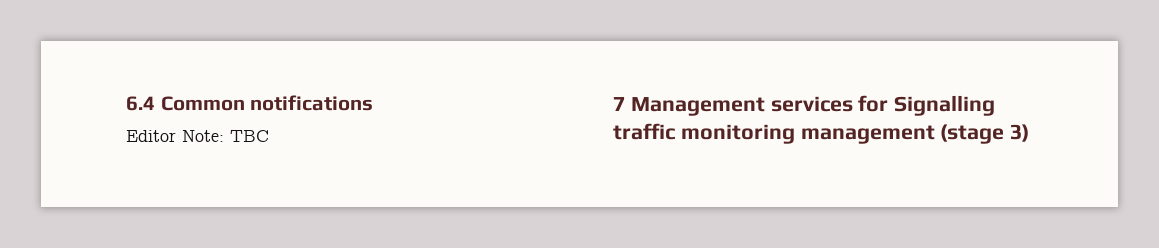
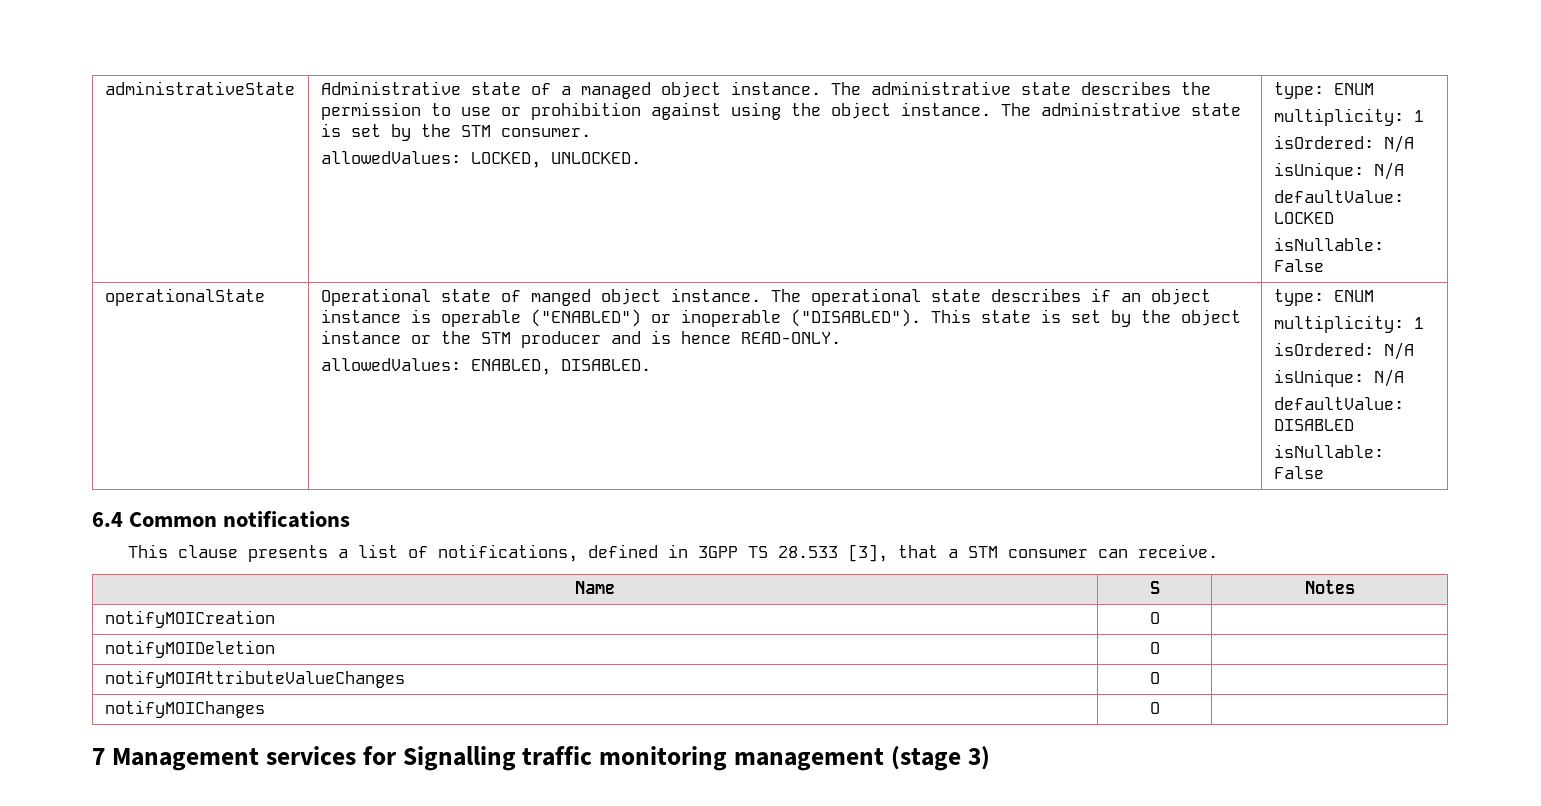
+ administrativeState | Administrative state of a managed object instance. The administrative state describes the permission to use or prohibition against using the object instance. The administrative state is set by the STM consumer.
+ allowedValues: LOCKED, UNLOCKED. | type: ENUM
+ multiplicity: 1
+ isOrdered: N/A
+ isUnique: N/A
+ defaultValue: LOCKED
+ isNullable: False
+ operationalState | Operational state of manged object instance. The operational state describes if an object instance is operable ("ENABLED") or inoperable ("DISABLED"). This state is set by the object instance or the STM producer and is hence READ-ONLY.
+ allowedValues: ENABLED, DISABLED. | type: ENUM
+ multiplicity: 1
+ isOrdered: N/A
+ isUnique: N/A
+ defaultValue: DISABLED
+ isNullable: False
  6.4 Common notifications
- Editor Note: TBC
+ This clause presents a list of notifications, defined in 3GPP TS 28.533 [3], that a STM consumer can receive.
+ Name | S | Notes
+ notifyMOICreation | O |
+ notifyMOIDeletion | O |
+ notifyMOIAttributeValueChanges | O |
+ notifyMOIChanges | O |

